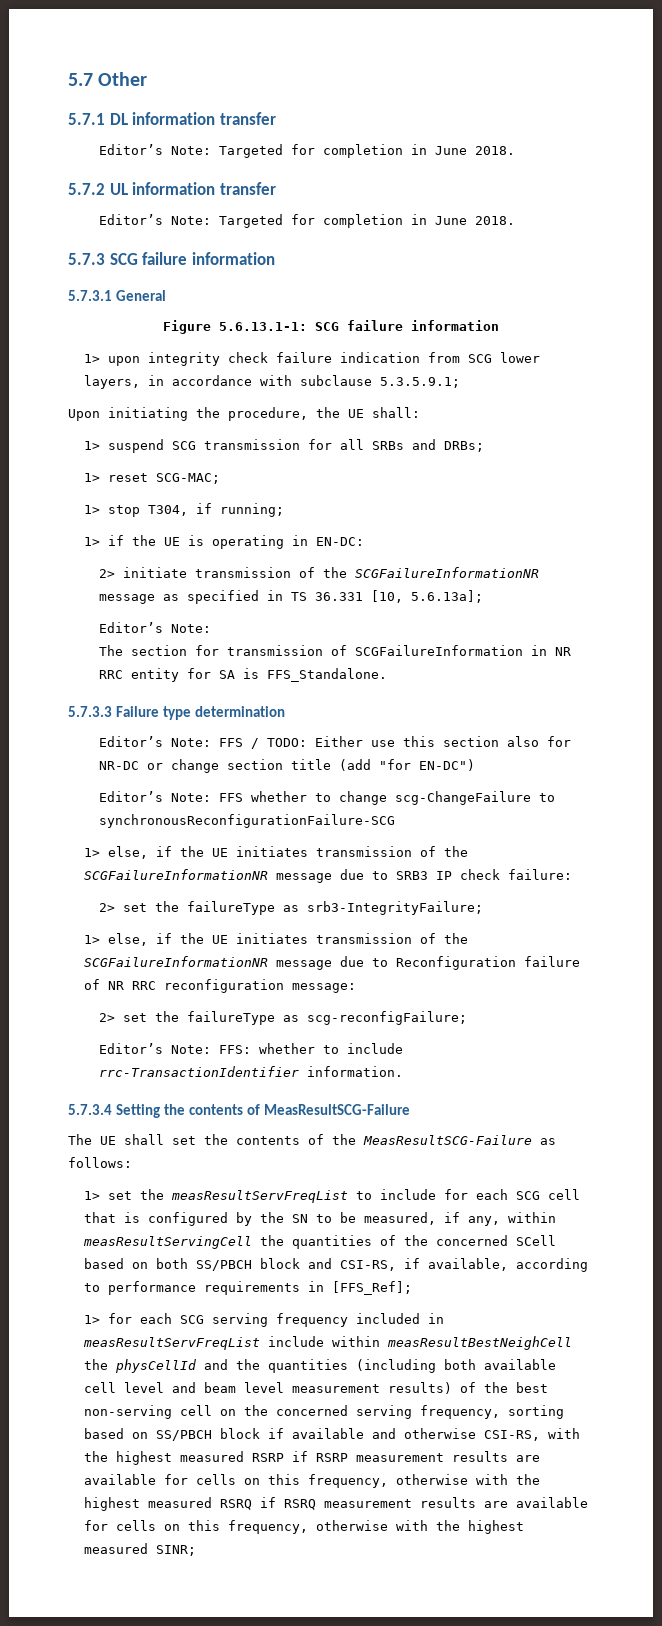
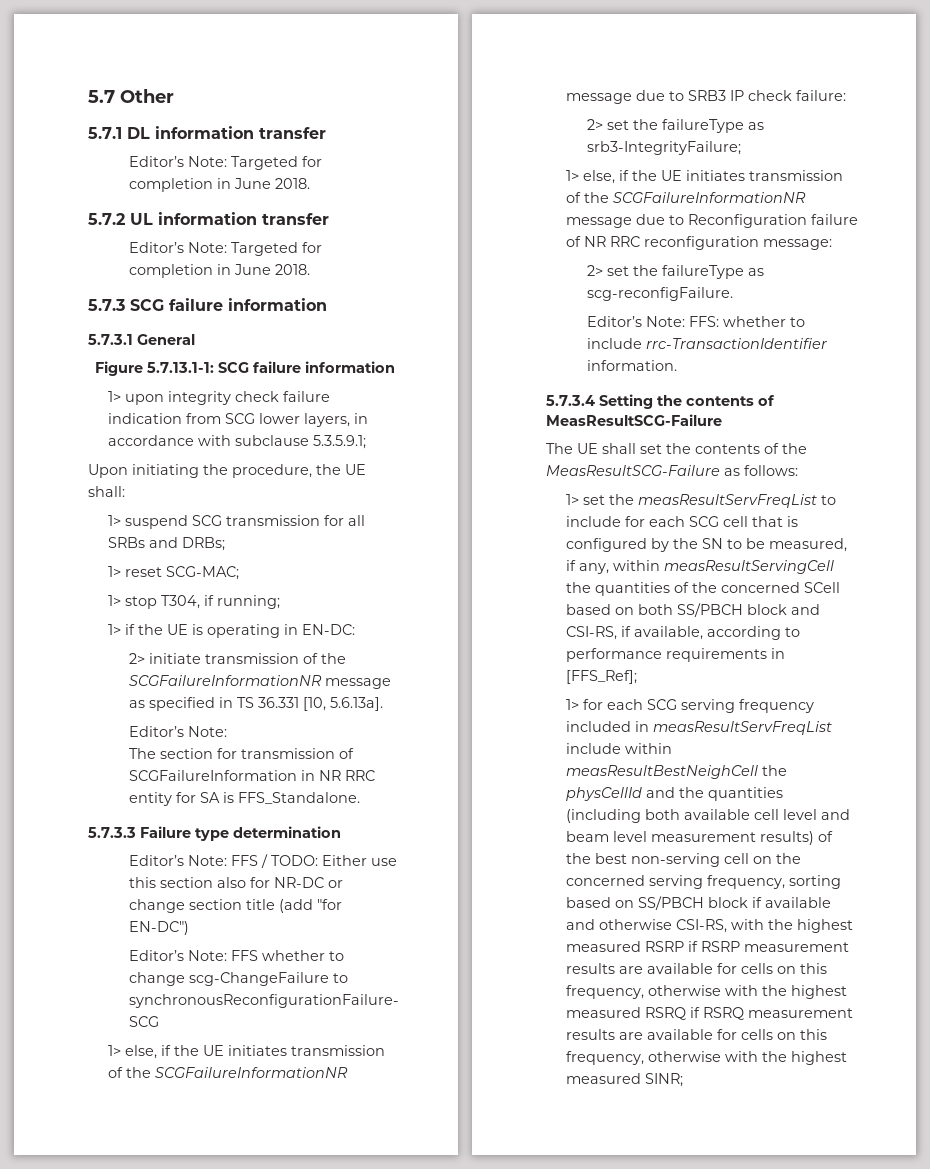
- Figure 5.6.13.1-1: SCG failure information
+ Figure 5.7.13.1-1: SCG failure information
- 2> initiate transmission of the SCGFailureInformationNR message as specified in TS 36.331 [10, 5.6.13a];
+ 2> initiate transmission of the SCGFailureInformationNR message as specified in TS 36.331 [10, 5.6.13a].
- 2> set the failureType as scg-reconfigFailure;
+ 2> set the failureType as scg-reconfigFailure.

